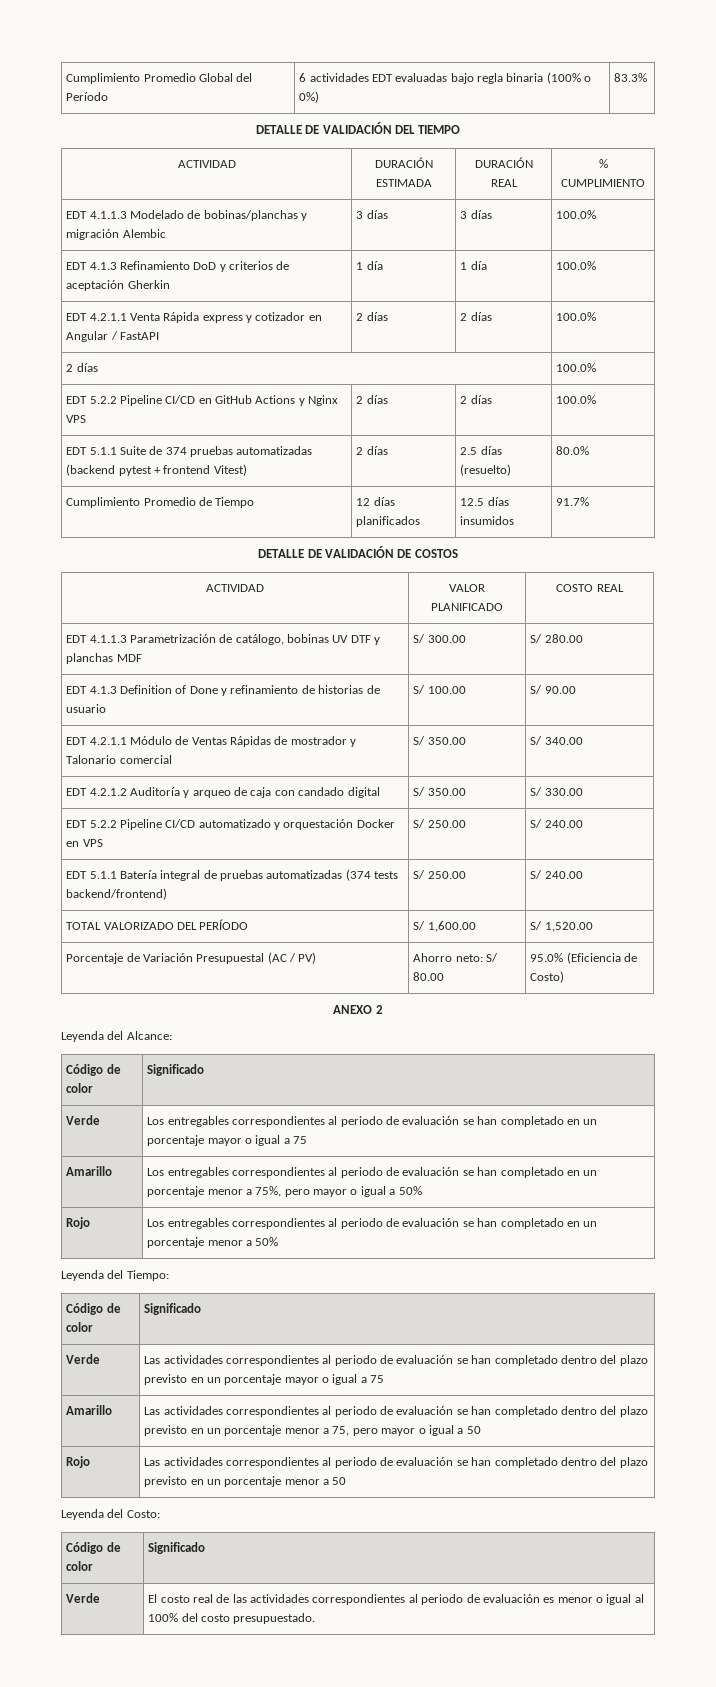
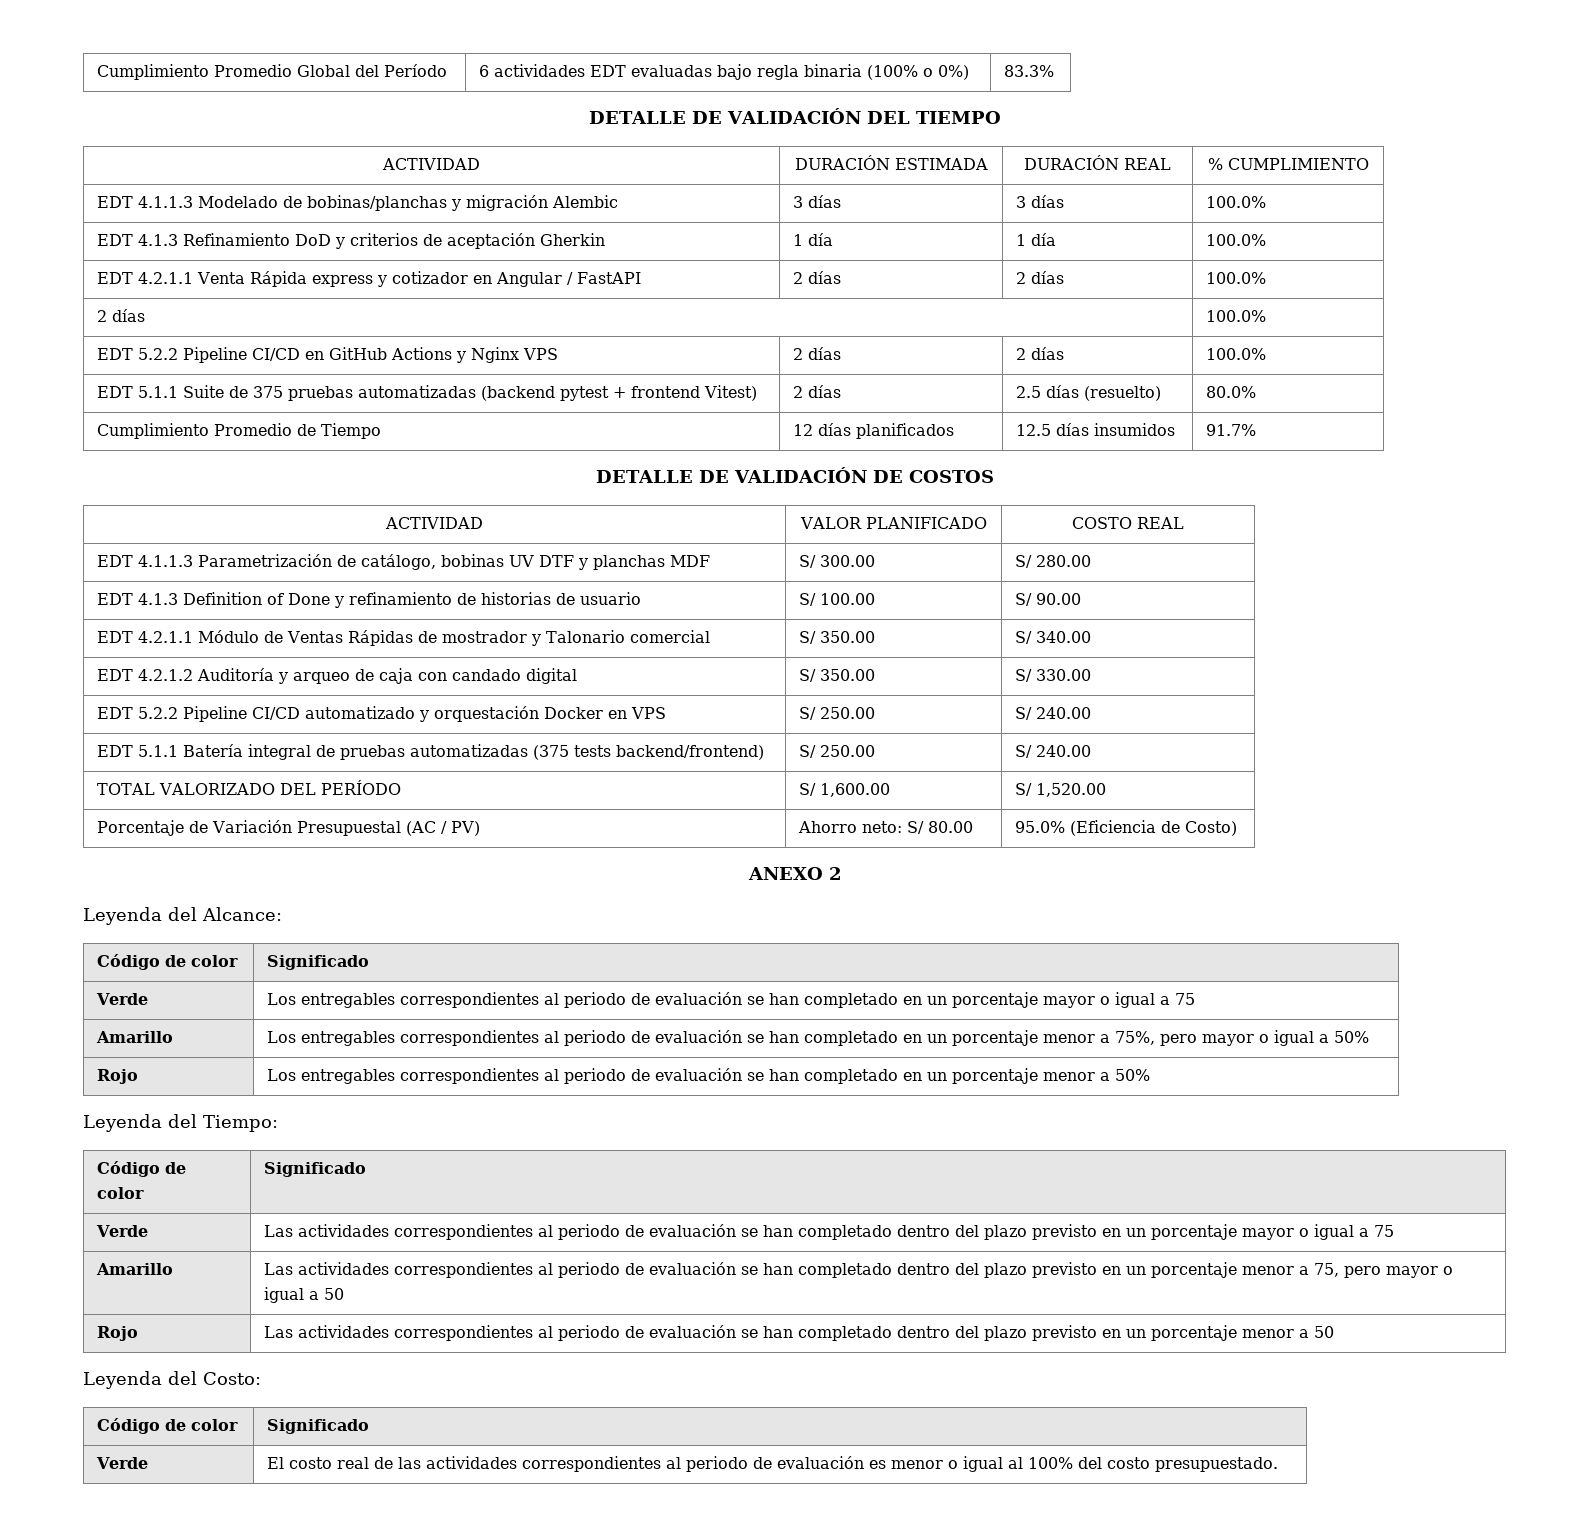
- EDT 5.1.1 Suite de 374 pruebas automatizadas (backend pytest + frontend Vitest) | 2 días | 2.5 días (resuelto) | 80.0%
+ EDT 5.1.1 Suite de 375 pruebas automatizadas (backend pytest + frontend Vitest) | 2 días | 2.5 días (resuelto) | 80.0%
- EDT 5.1.1 Batería integral de pruebas automatizadas (374 tests backend/frontend) | S/ 250.00 | S/ 240.00
+ EDT 5.1.1 Batería integral de pruebas automatizadas (375 tests backend/frontend) | S/ 250.00 | S/ 240.00

